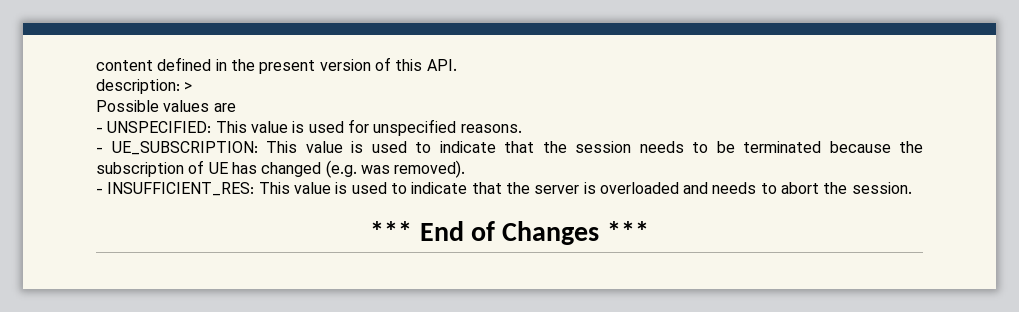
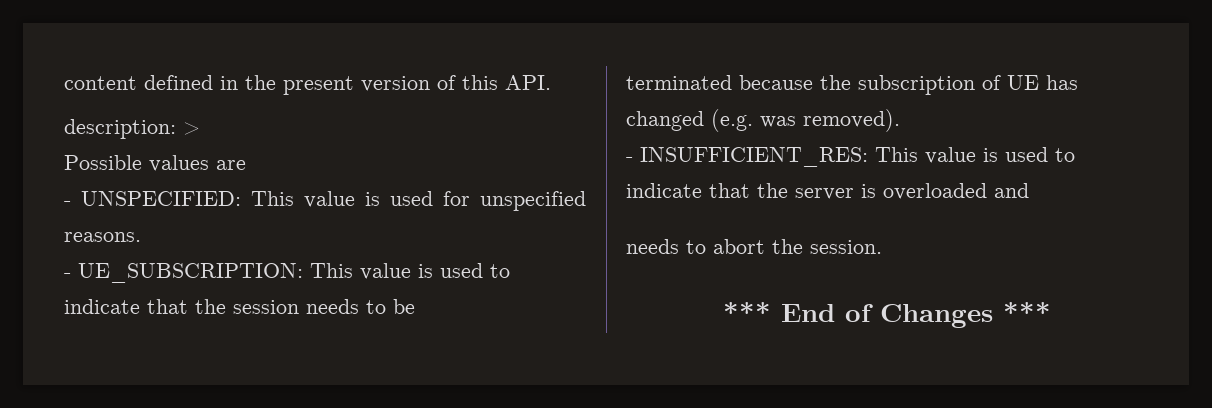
- - UE_SUBSCRIPTION: This value is used to indicate that the session needs to be terminated because the subscription of UE has changed (e.g. was removed).
+ - UE_SUBSCRIPTION: This value is used to indicate that the session needs to be
+ terminated because the subscription of UE has changed (e.g. was removed).
- - INSUFFICIENT_RES: This value is used to indicate that the server is overloaded and needs to abort the session.
+ - INSUFFICIENT_RES: This value is used to indicate that the server is overloaded and
+ needs to abort the session.

